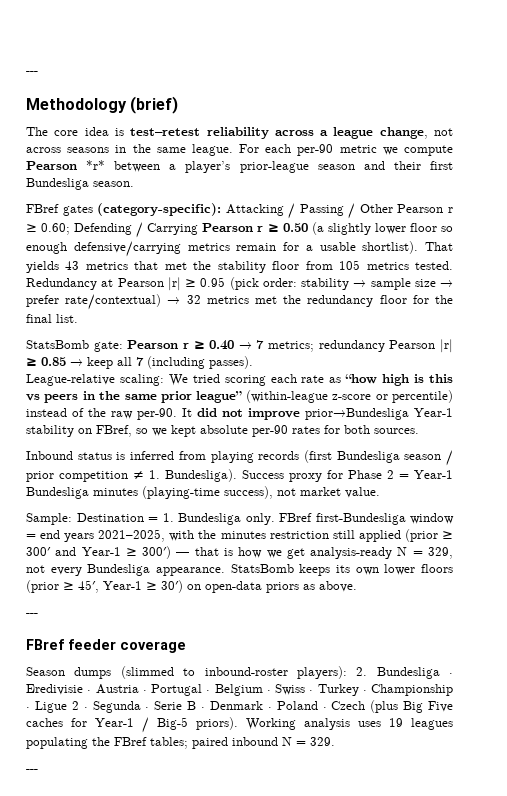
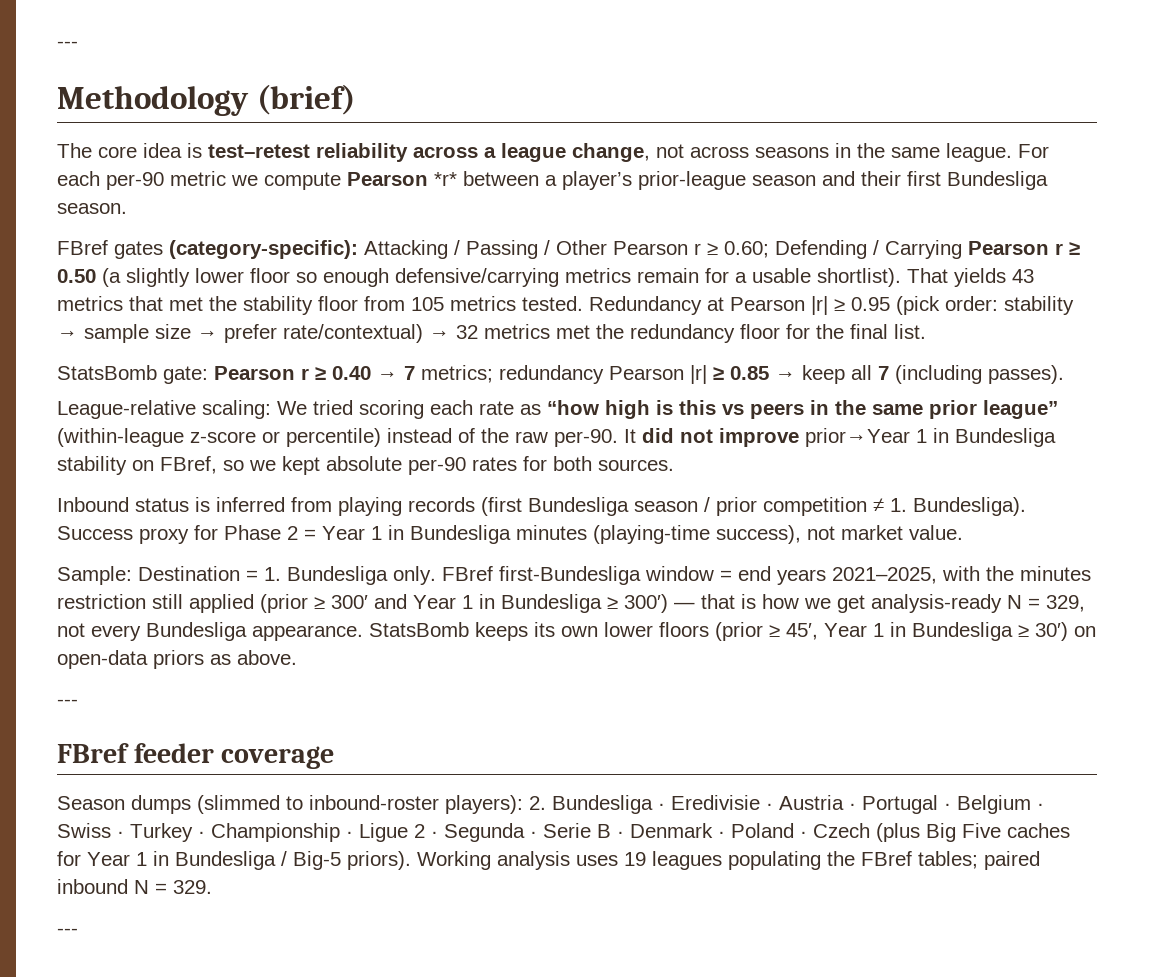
- It did not improve prior→Bundesliga Year-1 stability on FBref, so we kept absolute per-90 rates for both sources.
+ It did not improve prior→Year 1 in Bundesliga stability on FBref, so we kept absolute per-90 rates for both sources.
- Success proxy for Phase 2 = Year-1 Bundesliga minutes (playing-time success), not market value.
+ Success proxy for Phase 2 = Year 1 in Bundesliga minutes (playing-time success), not market value.
- FBref first-Bundesliga window = end years 2021–2025, with the minutes restriction still applied (prior ≥ 300′ and Year-1 ≥ 300′) — that is how we get analysis-ready N = 329, not every Bundesliga appearance.
+ FBref first-Bundesliga window = end years 2021–2025, with the minutes restriction still applied (prior ≥ 300′ and Year 1 in Bundesliga ≥ 300′) — that is how we get analysis-ready N = 329, not every Bundesliga appearance.
- StatsBomb keeps its own lower floors (prior ≥ 45′, Year-1 ≥ 30′) on open-data priors as above.
+ StatsBomb keeps its own lower floors (prior ≥ 45′, Year 1 in Bundesliga ≥ 30′) on open-data priors as above.
- Season dumps (slimmed to inbound-roster players): 2. Bundesliga · Eredivisie · Austria · Portugal · Belgium · Swiss · Turkey · Championship · Ligue 2 · Segunda · Serie B · Denmark · Poland · Czech (plus Big Five caches for Year-1 / Big-5 priors).
+ Season dumps (slimmed to inbound-roster players): 2. Bundesliga · Eredivisie · Austria · Portugal · Belgium · Swiss · Turkey · Championship · Ligue 2 · Segunda · Serie B · Denmark · Poland · Czech (plus Big Five caches for Year 1 in Bundesliga / Big-5 priors).

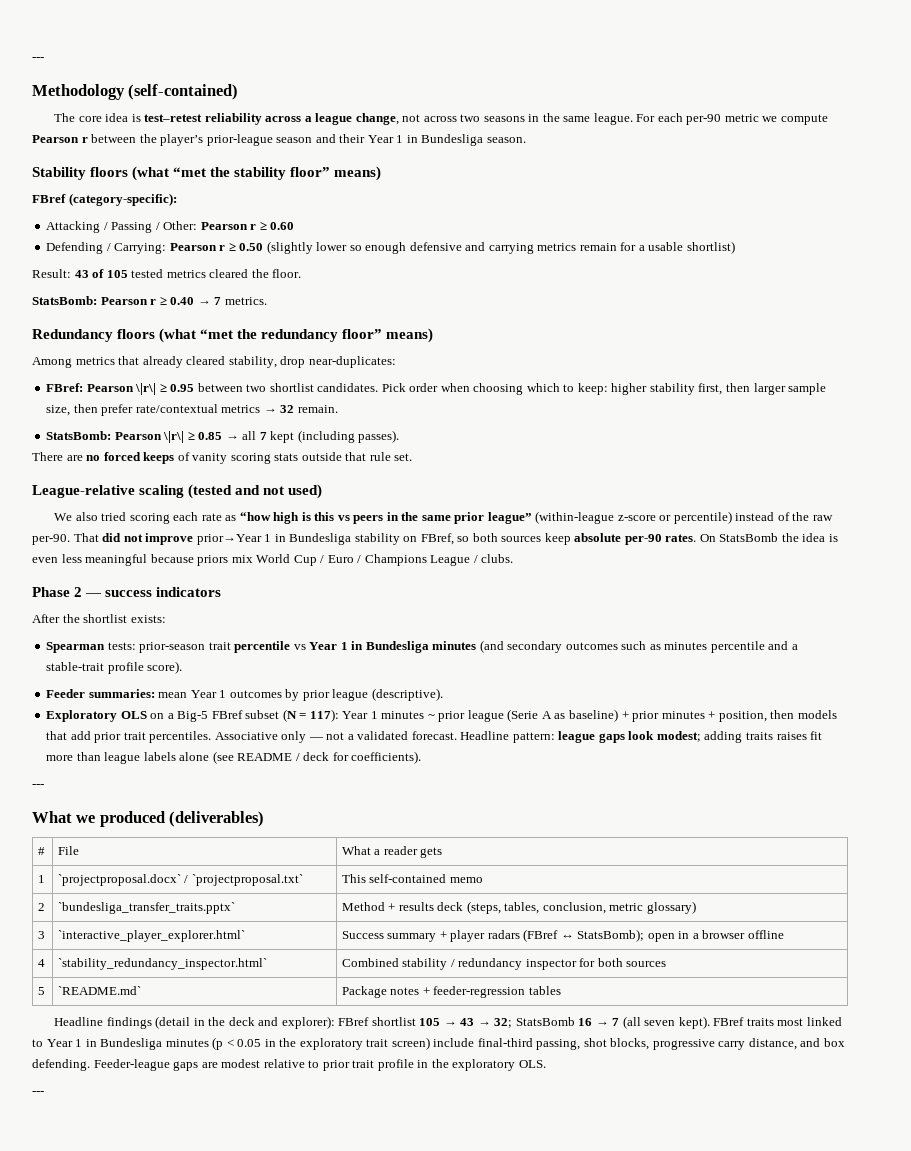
- Methodology (brief)
+ Methodology (self-contained)
- The core idea is test–retest reliability across a league change, not across seasons in the same league.
+ The core idea is test–retest reliability across a league change, not across two seasons in the same league.
- For each per-90 metric we compute Pearson *r* between a player’s prior-league season and their first Bundesliga season.
+ For each per-90 metric we compute Pearson r between the player’s prior-league season and their Year 1 in Bundesliga season.
- FBref gates (category-specific): Attacking / Passing / Other Pearson r ≥ 0.60; Defending / Carrying Pearson r ≥ 0.50 (a slightly lower floor so enough defensive/carrying metrics remain for a usable shortlist). That yields 43 metrics that met the stability floor from 105 metrics tested. Redundancy at Pearson |r| ≥ 0.95 (pick order: stability → sample size → prefer rate/contextual) → 32 metrics met the redundancy floor for the final list.
- StatsBomb gate: Pearson r ≥ 0.40 → 7 metrics; redundancy Pearson |r| ≥ 0.85 → keep all 7 (including passes).
+ Stability floors (what “met the stability floor” means)
+ FBref (category-specific):
+ Attacking / Passing / Other: Pearson r ≥ 0.60
+ Defending / Carrying: Pearson r ≥ 0.50 (slightly lower so enough defensive and carrying metrics remain for a usable shortlist)
+ Result: 43 of 105 tested metrics cleared the floor.
+ StatsBomb: Pearson r ≥ 0.40 → 7 metrics.
+ Redundancy floors (what “met the redundancy floor” means)
+ Among metrics that already cleared stability, drop near-duplicates:
+ FBref: Pearson \|r\| ≥ 0.95 between two shortlist candidates. Pick order when choosing which to keep: higher stability first, then larger sample size, then prefer rate/contextual metrics → 32 remain.
+ StatsBomb: Pearson \|r\| ≥ 0.85 → all 7 kept (including passes).
- League-relative scaling: We tried scoring each rate as “how high is this vs peers in the same prior league” (within-league z-score or percentile) instead of the raw per-90.
+ There are no forced keeps of vanity scoring stats outside that rule set.
+ League-relative scaling (tested and not used)
+ We also tried scoring each rate as “how high is this vs peers in the same prior league” (within-league z-score or percentile) instead of the raw per-90.
- It did not improve prior→Year 1 in Bundesliga stability on FBref, so we kept absolute per-90 rates for both sources.
- Inbound status is inferred from playing records (first Bundesliga season / prior competition ≠ 1. Bundesliga). Success proxy for Phase 2 = Year 1 in Bundesliga minutes (playing-time success), not market value.
- Sample: Destination = 1. Bundesliga only. FBref first-Bundesliga window = end years 2021–2025, with the minutes restriction still applied (prior ≥ 300′ and Year 1 in Bundesliga ≥ 300′) — that is how we get analysis-ready N = 329, not every Bundesliga appearance. StatsBomb keeps its own lower floors (prior ≥ 45′, Year 1 in Bundesliga ≥ 30′) on open-data priors as above.
+ That did not improve prior→Year 1 in Bundesliga stability on FBref, so both sources keep absolute per-90 rates. On StatsBomb the idea is even less meaningful because priors mix World Cup / Euro / Champions League / clubs.
+ Phase 2 — success indicators
+ After the shortlist exists:
+ Spearman tests: prior-season trait percentile vs Year 1 in Bundesliga minutes (and secondary outcomes such as minutes percentile and a stable-trait profile score).
+ Feeder summaries: mean Year 1 outcomes by prior league (descriptive).
+ Exploratory OLS on a Big-5 FBref subset (N = 117): Year 1 minutes ~ prior league (Serie A as baseline) + prior minutes + position, then models that add prior trait percentiles. Associative only — not a validated forecast. Headline pattern: league gaps look modest; adding traits raises fit more than league labels alone (see README / deck for coefficients).
  ---
- FBref feeder coverage
- Season dumps (slimmed to inbound-roster players): 2. Bundesliga · Eredivisie · Austria · Portugal · Belgium · Swiss · Turkey · Championship · Ligue 2 · Segunda · Serie B · Denmark · Poland · Czech (plus Big Five caches for Year 1 in Bundesliga / Big-5 priors). Working analysis uses 19 leagues populating the FBref tables; paired inbound N = 329.
+ What we produced (deliverables)
+ # | File | What a reader gets
+ 1 | `projectproposal.docx` / `projectproposal.txt` | This self-contained memo
+ 2 | `bundesliga_transfer_traits.pptx` | Method + results deck (steps, tables, conclusion, metric glossary)
+ 3 | `interactive_player_explorer.html` | Success summary + player radars (FBref ↔ StatsBomb); open in a browser offline
+ 4 | `stability_redundancy_inspector.html` | Combined stability / redundancy inspector for both sources
+ 5 | `README.md` | Package notes + feeder-regression tables
+ Headline findings (detail in the deck and explorer): FBref shortlist 105 → 43 → 32; StatsBomb 16 → 7 (all seven kept). FBref traits most linked to Year 1 in Bundesliga minutes (p < 0.05 in the exploratory trait screen) include final-third passing, shot blocks, progressive carry distance, and box defending. Feeder-league gaps are modest relative to prior trait profile in the exploratory OLS.

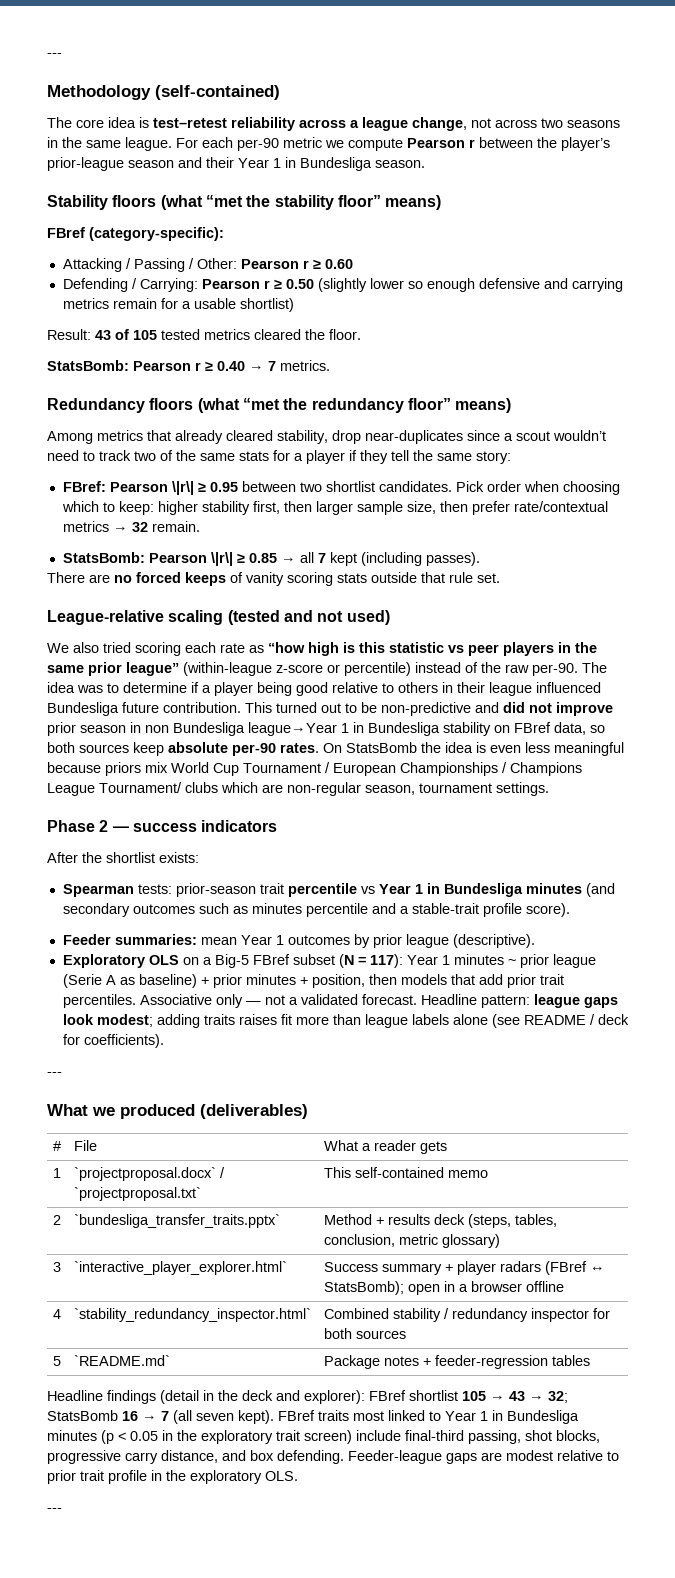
- Among metrics that already cleared stability, drop near-duplicates:
+ Among metrics that already cleared stability, drop near-duplicates since a scout wouldn’t need to track two of the same stats for a player if they tell the same story:
- We also tried scoring each rate as “how high is this vs peers in the same prior league” (within-league z-score or percentile) instead of the raw per-90.
+ We also tried scoring each rate as “how high is this statistic vs peer players in the same prior league” (within-league z-score or percentile) instead of the raw per-90.
- That did not improve prior→Year 1 in Bundesliga stability on FBref, so both sources keep absolute per-90 rates.
+ The idea was to determine if a player being good relative to others in their league influenced Bundesliga future contribution. This turned out to be non-predictive and did not improve prior season in non Bundesliga league→Year 1 in Bundesliga stability on FBref data, so both sources keep absolute per-90 rates.
- On StatsBomb the idea is even less meaningful because priors mix World Cup / Euro / Champions League / clubs.
+ On StatsBomb the idea is even less meaningful because priors mix World Cup Tournament / European Championships / Champions League Tournament/ clubs which are non-regular season, tournament settings.

